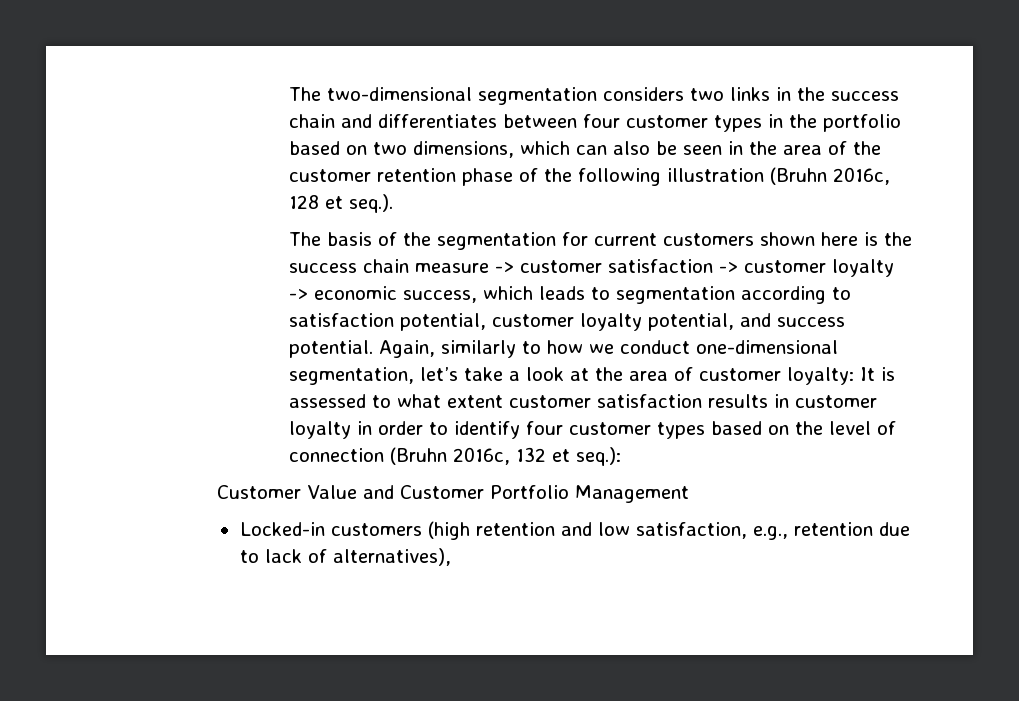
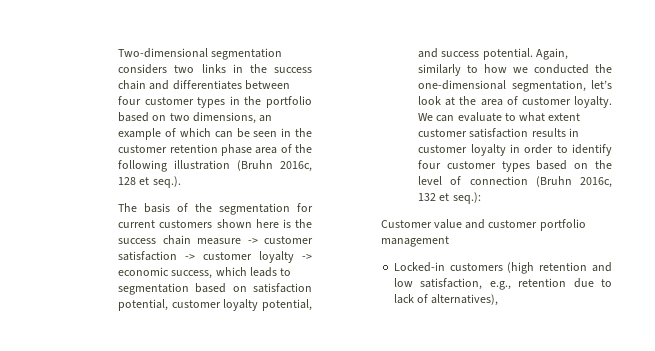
- The two-dimensional segmentation considers two links in the success chain and differentiates between four customer types in the portfolio based on two dimensions, which can also be seen in the area of the customer retention phase of the following illustration (Bruhn 2016c, 128 et seq.).
+ Two-dimensional segmentation considers two links in the success chain and differentiates between four customer types in the portfolio based on two dimensions, an example of which can be seen in the customer retention phase area of the following illustration (Bruhn 2016c, 128 et seq.).
- The basis of the segmentation for current customers shown here is the success chain measure -> customer satisfaction -> customer loyalty -> economic success, which leads to segmentation according to satisfaction potential, customer loyalty potential, and success potential.
+ The basis of the segmentation for current customers shown here is the success chain measure -> customer satisfaction -> customer loyalty -> economic success, which leads to segmentation based on satisfaction potential, customer loyalty potential, and success potential.
- Again, similarly to how we conduct one-dimensional segmentation, let’s take a look at the area of customer loyalty: It is assessed to what extent customer satisfaction results in customer loyalty in order to identify four customer types based on the level of connection (Bruhn 2016c, 132 et seq.):
+ Again, similarly to how we conducted the one-dimensional segmentation, let’s look at the area of customer loyalty. We can evaluate to what extent customer satisfaction results in customer loyalty in order to identify four customer types based on the level of connection (Bruhn 2016c, 132 et seq.):
- Customer Value and Customer Portfolio Management
+ Customer value and customer portfolio management

